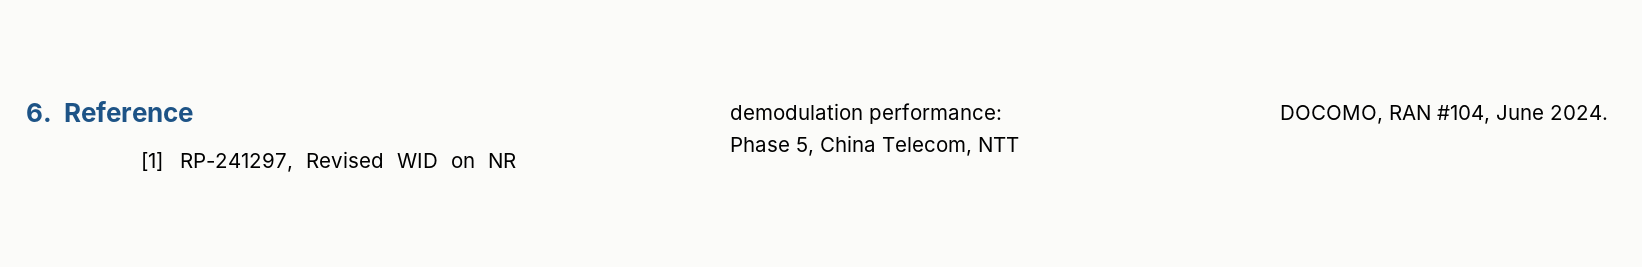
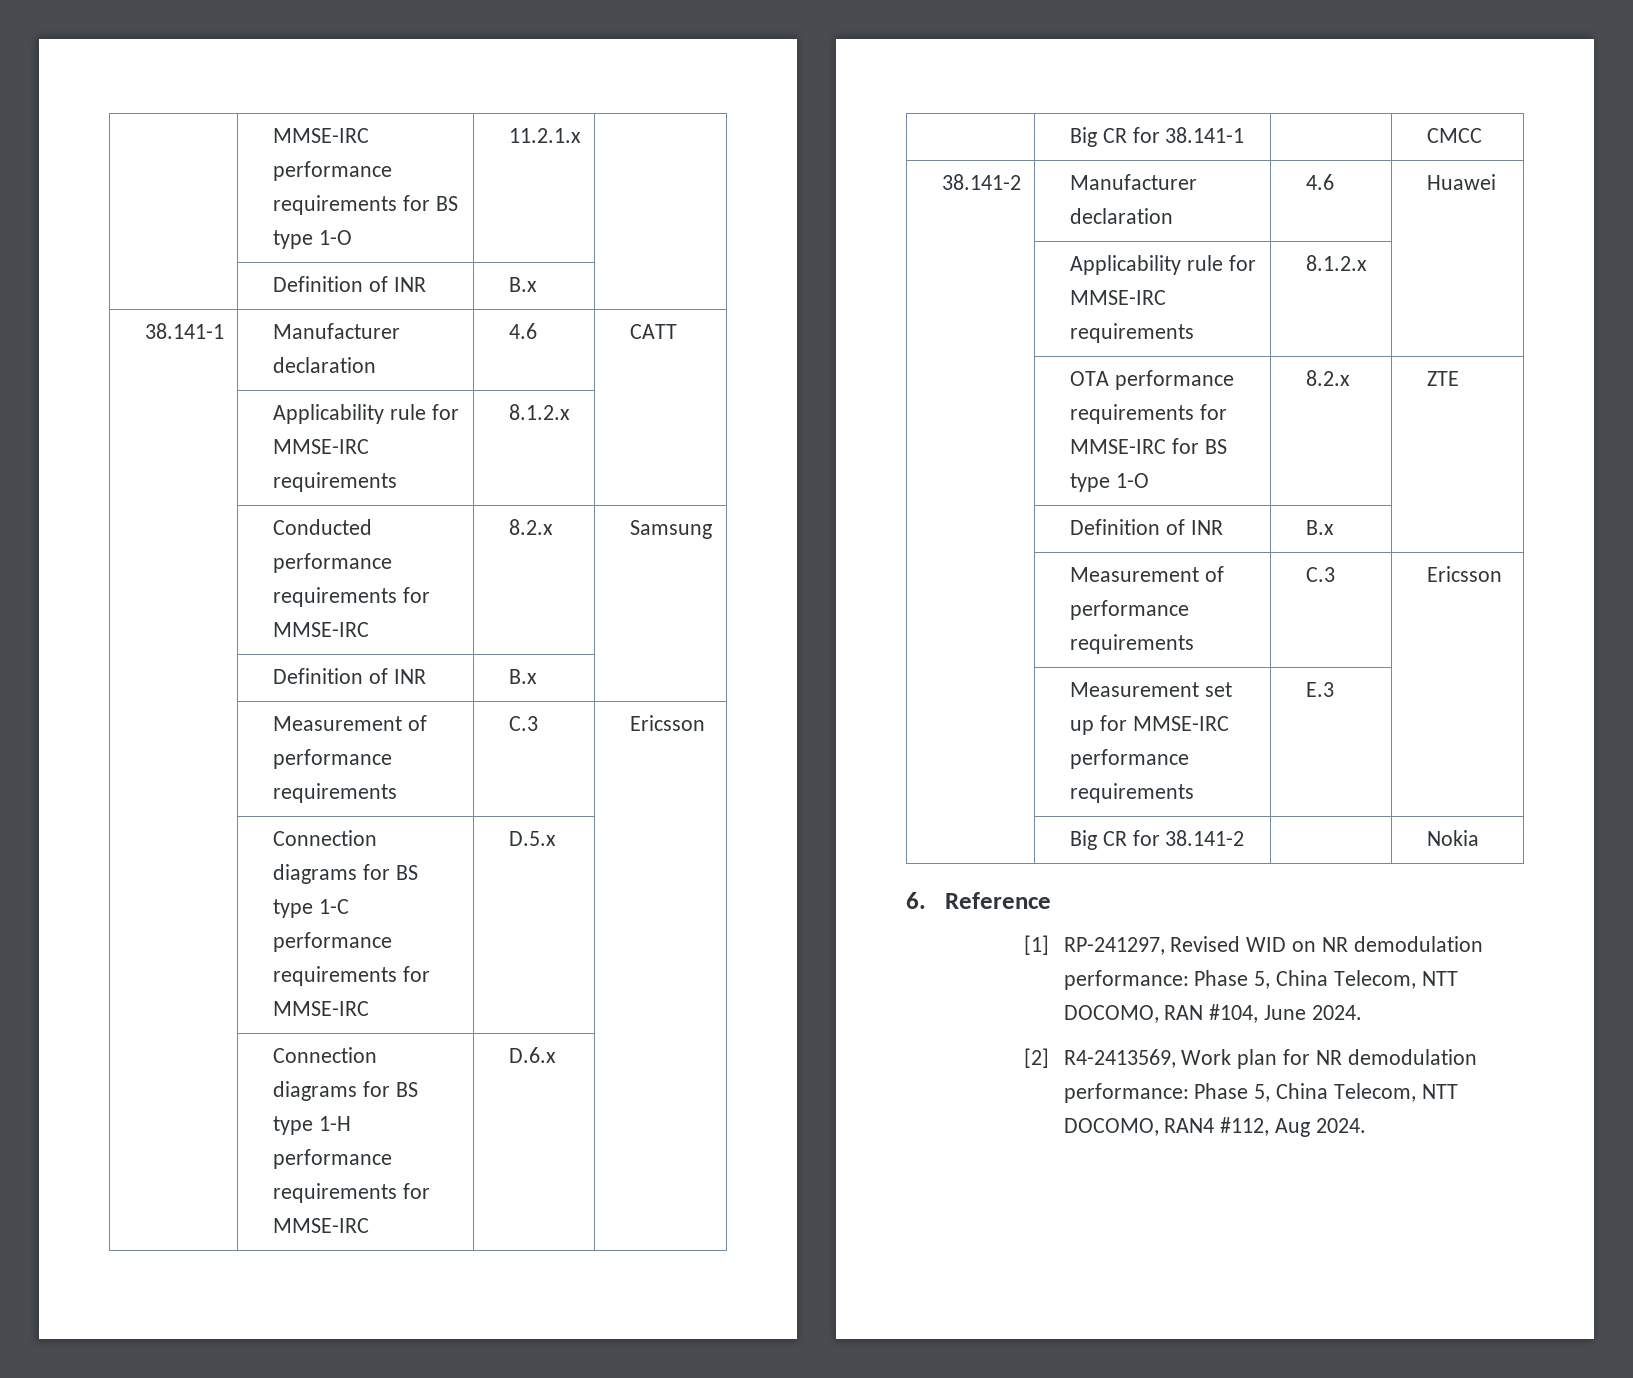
+ | MMSE-IRC performance requirements for BS type 1-O | 11.2.1.x |
+ | Definition of INR | B.x |
+ 38.141-1 | Manufacturer declaration | 4.6 | CATT
+ | Applicability rule for MMSE-IRC requirements | 8.1.2.x |
+ | Conducted performance requirements for MMSE-IRC | 8.2.x | Samsung
+ | Definition of INR | B.x |
+ | Measurement of performance requirements | C.3 | Ericsson
+ | Connection diagrams for BS type 1-C performance requirements for MMSE-IRC | D.5.x |
+ | Connection diagrams for BS type 1-H performance requirements for MMSE-IRC | D.6.x |
+ | Big CR for 38.141-1 | | CMCC
+ 38.141-2 | Manufacturer declaration | 4.6 | Huawei
+ | Applicability rule for MMSE-IRC requirements | 8.1.2.x |
+ | OTA performance requirements for MMSE-IRC for BS type 1-O | 8.2.x | ZTE
+ | Definition of INR | B.x |
+ | Measurement of performance requirements | C.3 | Ericsson
+ | Measurement set up for MMSE-IRC performance requirements | E.3 |
+ | Big CR for 38.141-2 | | Nokia
+ [2] R4-2413569, Work plan for NR demodulation performance: Phase 5, China Telecom, NTT DOCOMO, RAN4 #112, Aug 2024.

